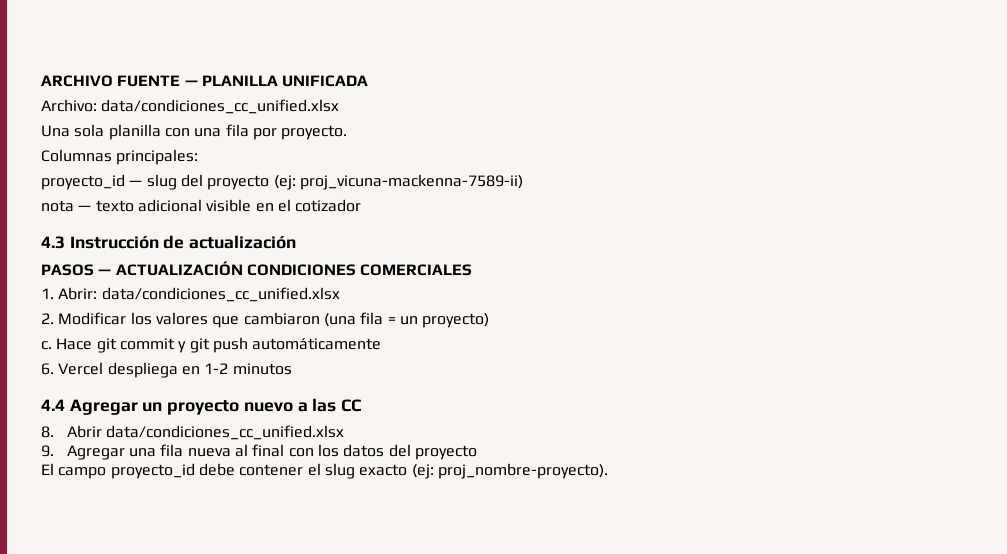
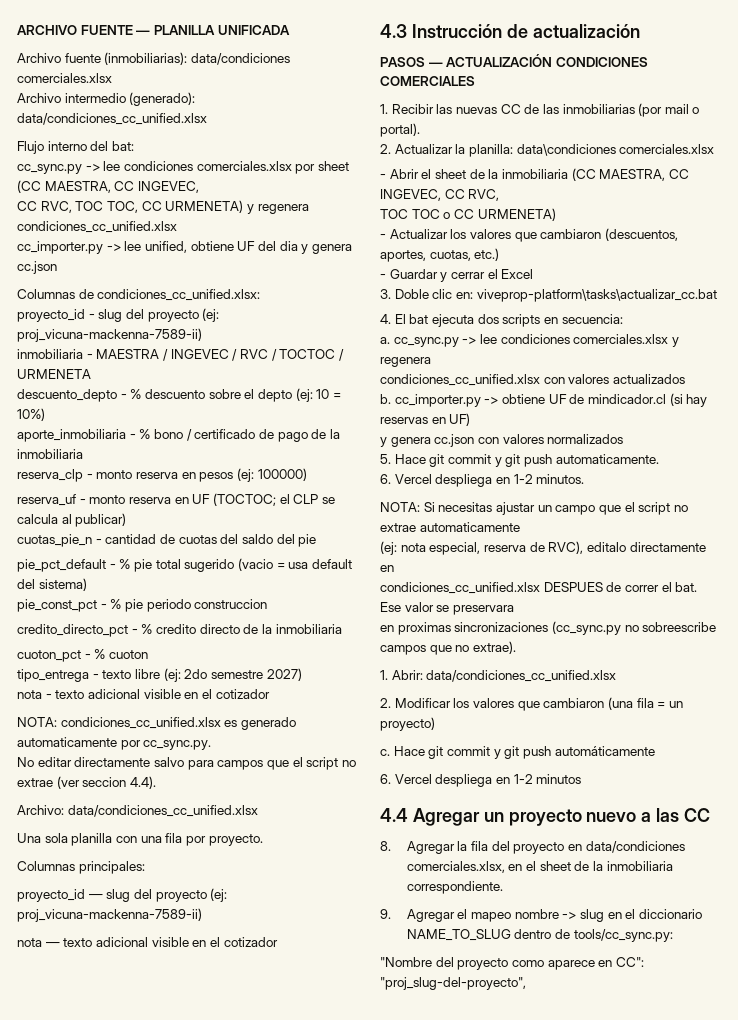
+ Archivo fuente (inmobiliarias): data/condiciones comerciales.xlsx
+ Archivo intermedio (generado): data/condiciones_cc_unified.xlsx
+ Flujo interno del bat:
+ cc_sync.py -> lee condiciones comerciales.xlsx por sheet (CC MAESTRA, CC INGEVEC,
+ CC RVC, TOC TOC, CC URMENETA) y regenera condiciones_cc_unified.xlsx
+ cc_importer.py -> lee unified, obtiene UF del dia y genera cc.json
+ Columnas de condiciones_cc_unified.xlsx:
+ proyecto_id - slug del proyecto (ej: proj_vicuna-mackenna-7589-ii)
+ inmobiliaria - MAESTRA / INGEVEC / RVC / TOCTOC / URMENETA
+ descuento_depto - % descuento sobre el depto (ej: 10 = 10%)
+ aporte_inmobiliaria - % bono / certificado de pago de la inmobiliaria
+ reserva_clp - monto reserva en pesos (ej: 100000)
+ reserva_uf - monto reserva en UF (TOCTOC; el CLP se calcula al publicar)
+ cuotas_pie_n - cantidad de cuotas del saldo del pie
+ pie_pct_default - % pie total sugerido (vacio = usa default del sistema)
+ pie_const_pct - % pie periodo construccion
+ credito_directo_pct - % credito directo de la inmobiliaria
+ cuoton_pct - % cuoton
+ tipo_entrega - texto libre (ej: 2do semestre 2027)
+ nota - texto adicional visible en el cotizador
+ NOTA: condiciones_cc_unified.xlsx es generado automaticamente por cc_sync.py.
+ No editar directamente salvo para campos que el script no extrae (ver seccion 4.4).
+ 1. Recibir las nuevas CC de las inmobiliarias (por mail o portal).
+ 2. Actualizar la planilla: data\condiciones comerciales.xlsx
+ - Abrir el sheet de la inmobiliaria (CC MAESTRA, CC INGEVEC, CC RVC,
+ TOC TOC o CC URMENETA)
+ - Actualizar los valores que cambiaron (descuentos, aportes, cuotas, etc.)
+ - Guardar y cerrar el Excel
+ 3. Doble clic en: viveprop-platform\tasks\actualizar_cc.bat
+ 4. El bat ejecuta dos scripts en secuencia:
+ a. cc_sync.py -> lee condiciones comerciales.xlsx y regenera
+ condiciones_cc_unified.xlsx con valores actualizados
+ b. cc_importer.py -> obtiene UF de mindicador.cl (si hay reservas en UF)
+ y genera cc.json con valores normalizados
+ 5. Hace git commit y git push automaticamente.
+ 6. Vercel despliega en 1-2 minutos.
+ NOTA: Si necesitas ajustar un campo que el script no extrae automaticamente
+ (ej: nota especial, reserva de RVC), editalo directamente en
+ condiciones_cc_unified.xlsx DESPUES de correr el bat. Ese valor se preservara
+ en proximas sincronizaciones (cc_sync.py no sobreescribe campos que no extrae).
- 8. Abrir data/condiciones_cc_unified.xlsx
- 9. Agregar una fila nueva al final con los datos del proyecto
- El campo proyecto_id debe contener el slug exacto (ej: proj_nombre-proyecto).
+ 8. Agregar la fila del proyecto en data/condiciones comerciales.xlsx, en el sheet de la inmobiliaria correspondiente.
+ 9. Agregar el mapeo nombre -> slug en el diccionario NAME_TO_SLUG dentro de tools/cc_sync.py:
+ "Nombre del proyecto como aparece en CC": "proj_slug-del-proyecto",

